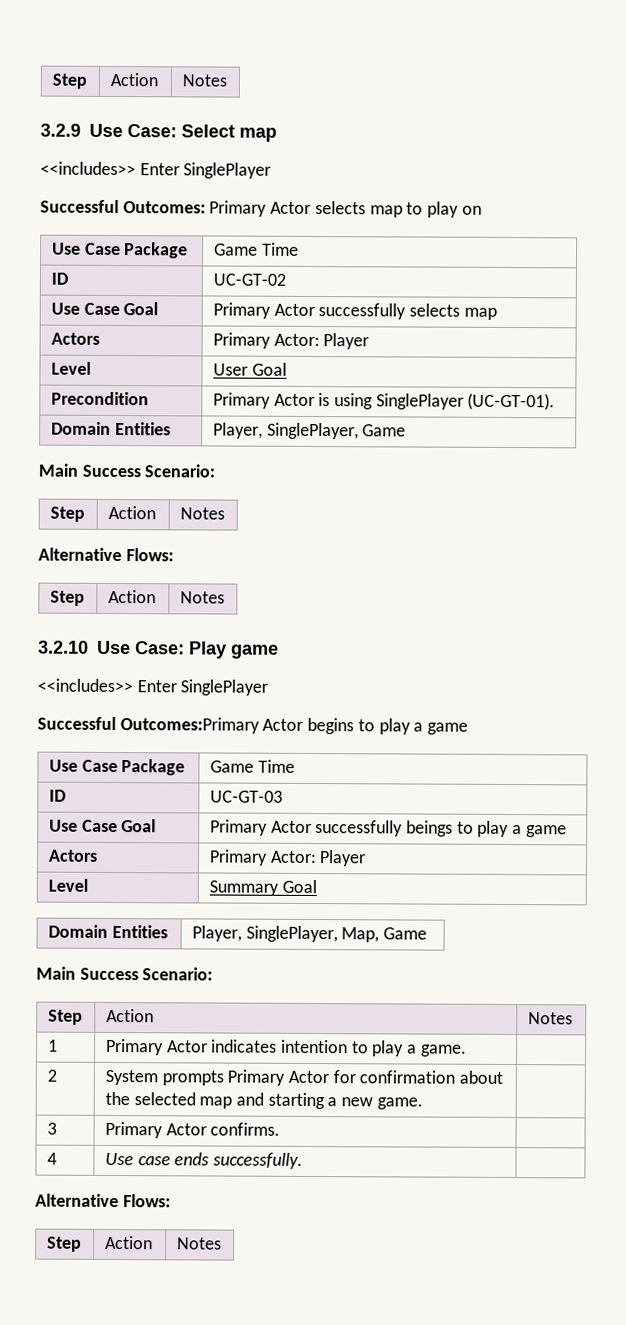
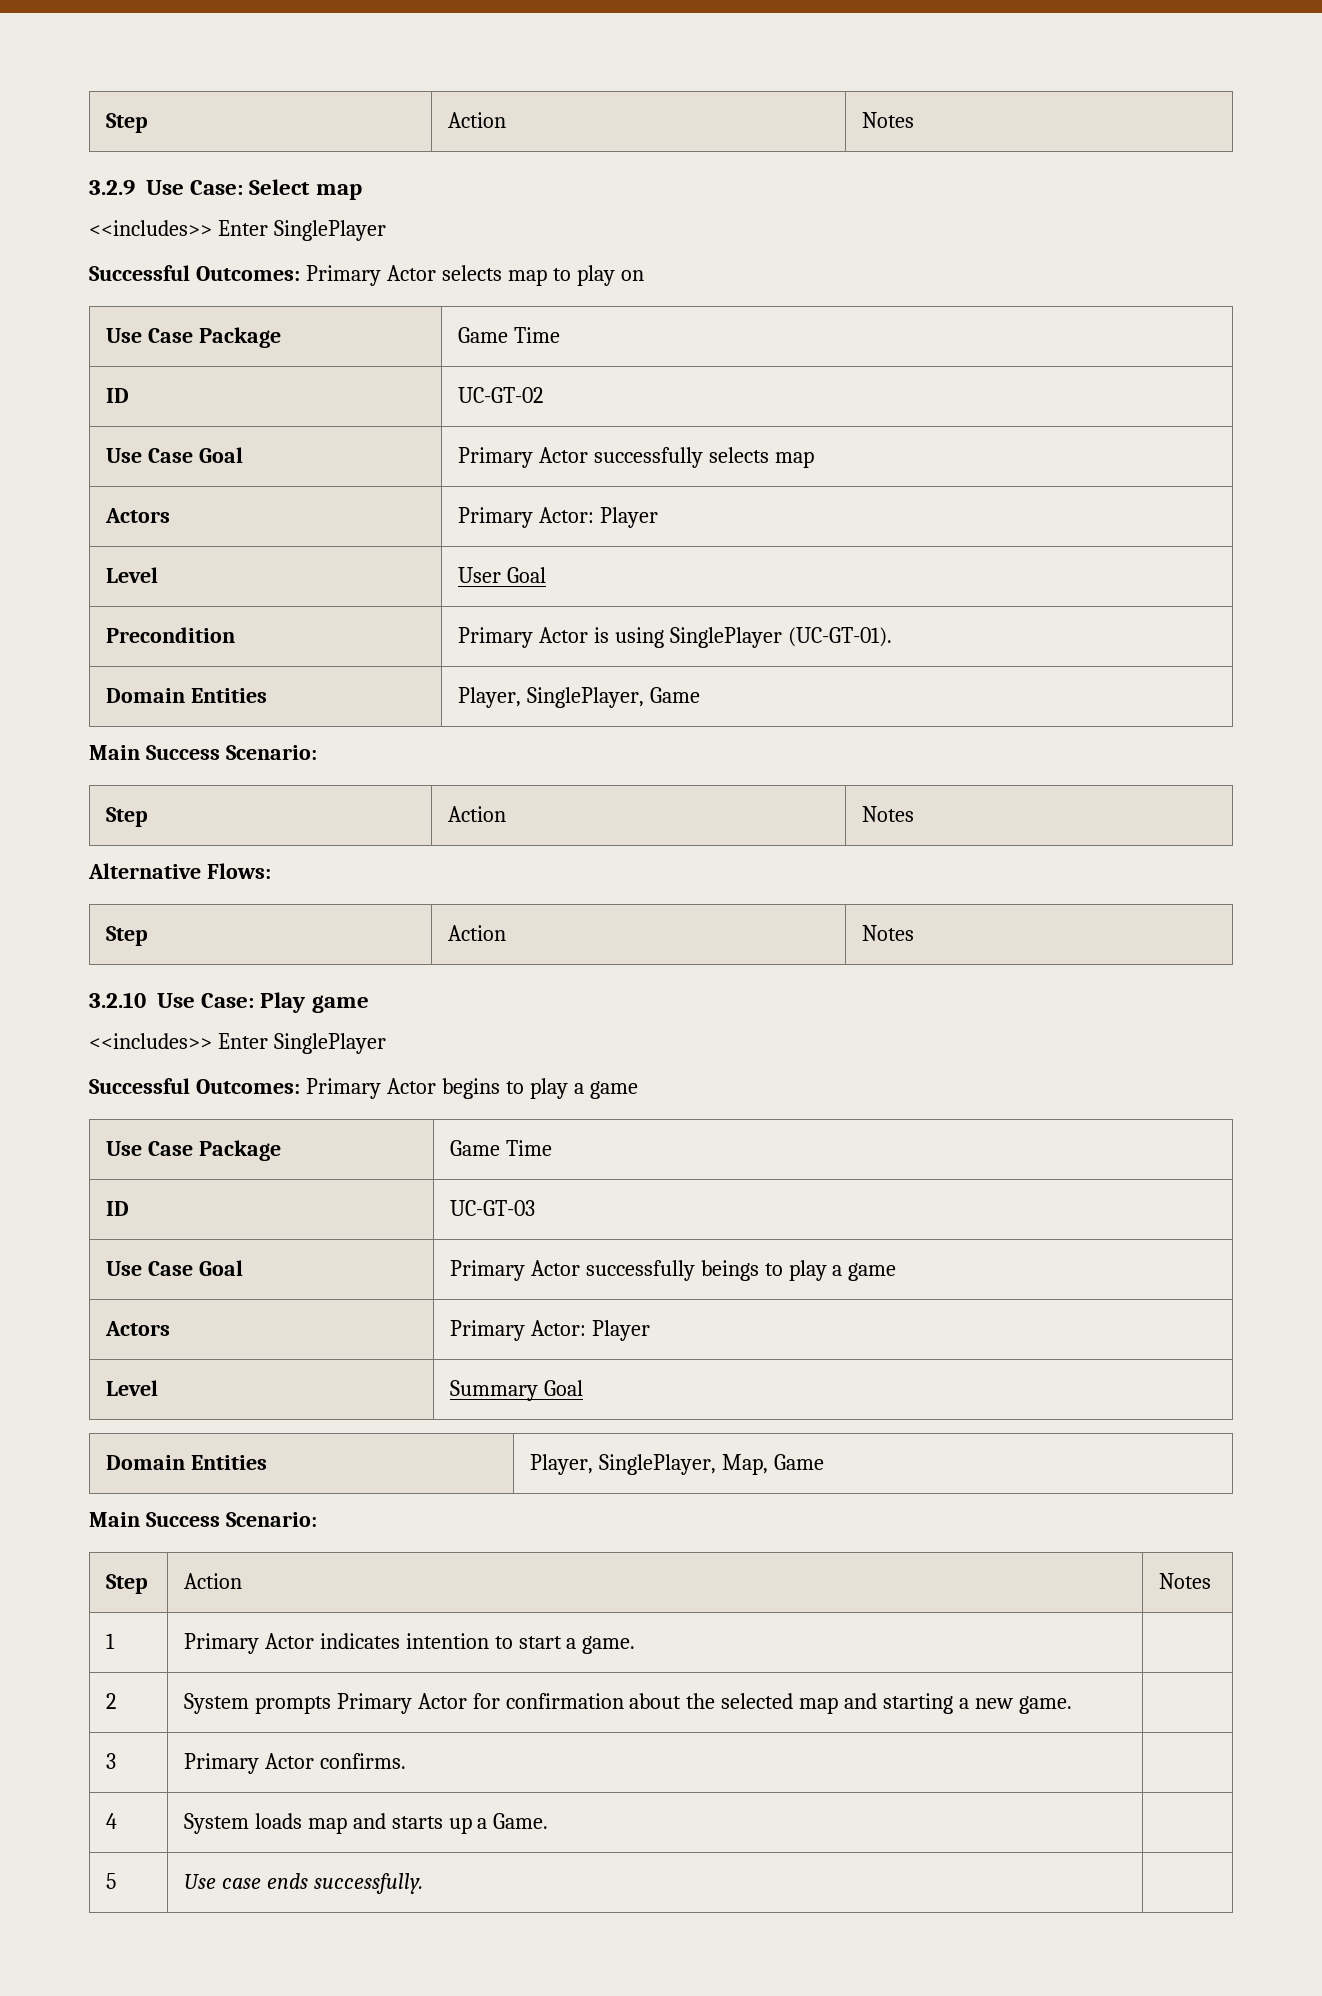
- Successful Outcomes:Primary Actor begins to play a game
+ Successful Outcomes: Primary Actor begins to play a game
- 1 | Primary Actor indicates intention to play a game. |
+ 1 | Primary Actor indicates intention to start a game. |
- 4 | Use case ends successfully. |
- Alternative Flows:
- Step | Action | Notes
+ 4 | System loads map and starts up a Game. |
+ 5 | Use case ends successfully. |

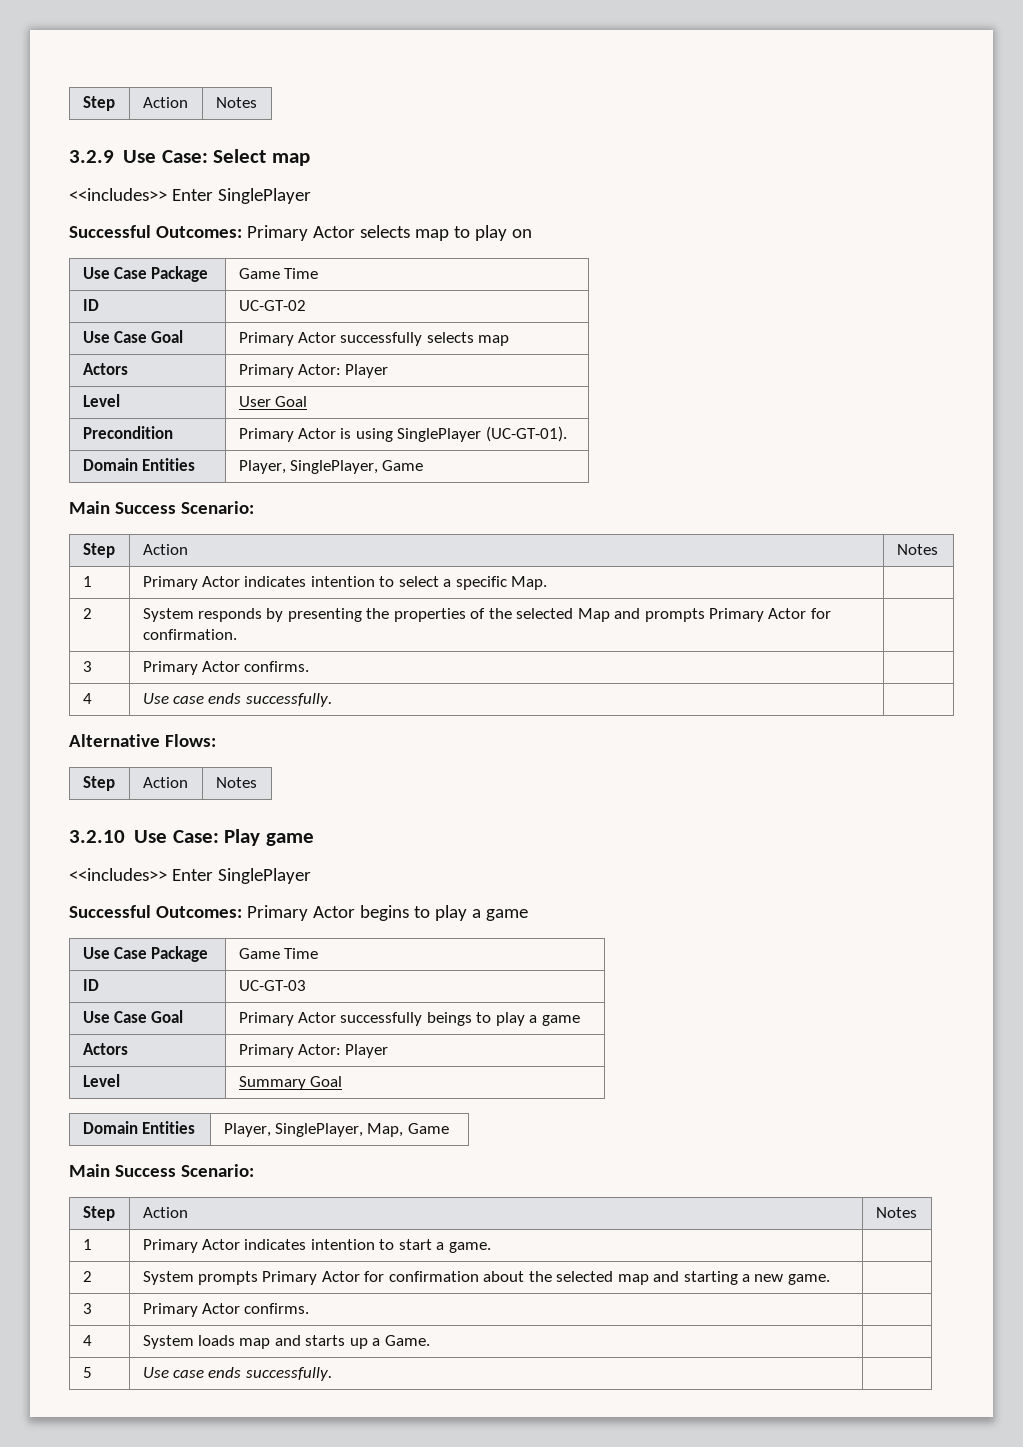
+ 1 | Primary Actor indicates intention to select a specific Map. |
+ 2 | System responds by presenting the properties of the selected Map and prompts Primary Actor for confirmation. |
+ 3 | Primary Actor confirms. |
+ 4 | Use case ends successfully. |

